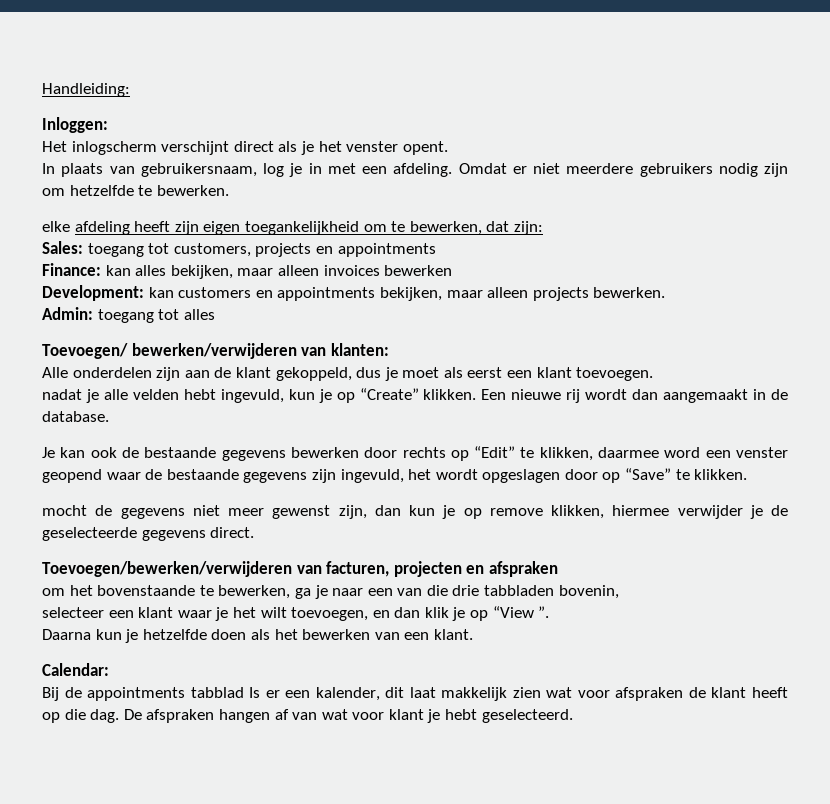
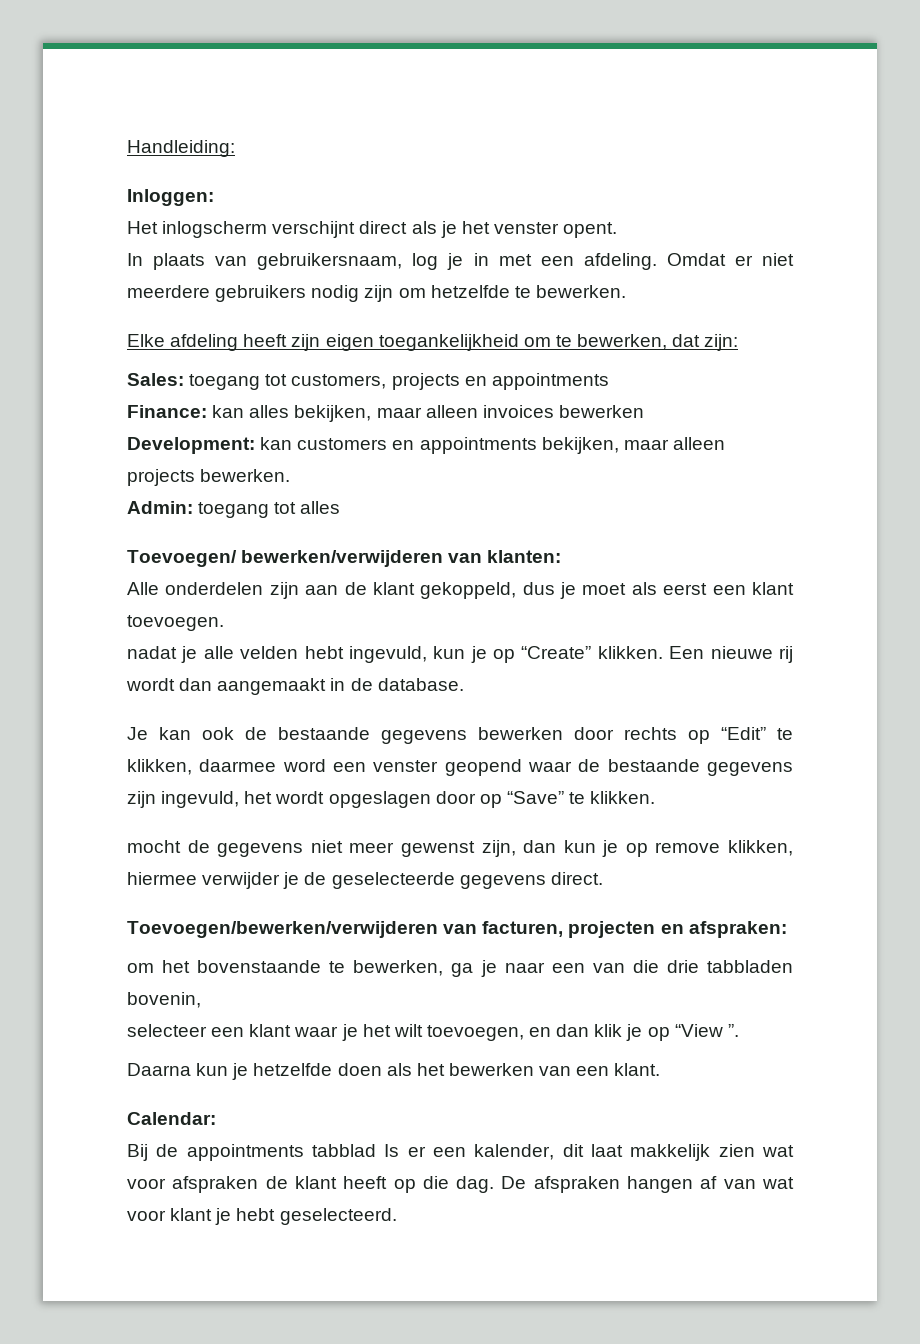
- elke afdeling heeft zijn eigen toegankelijkheid om te bewerken, dat zijn:
+ Elke afdeling heeft zijn eigen toegankelijkheid om te bewerken, dat zijn:
- Toevoegen/bewerken/verwijderen van facturen, projecten en afspraken
+ Toevoegen/bewerken/verwijderen van facturen, projecten en afspraken:

